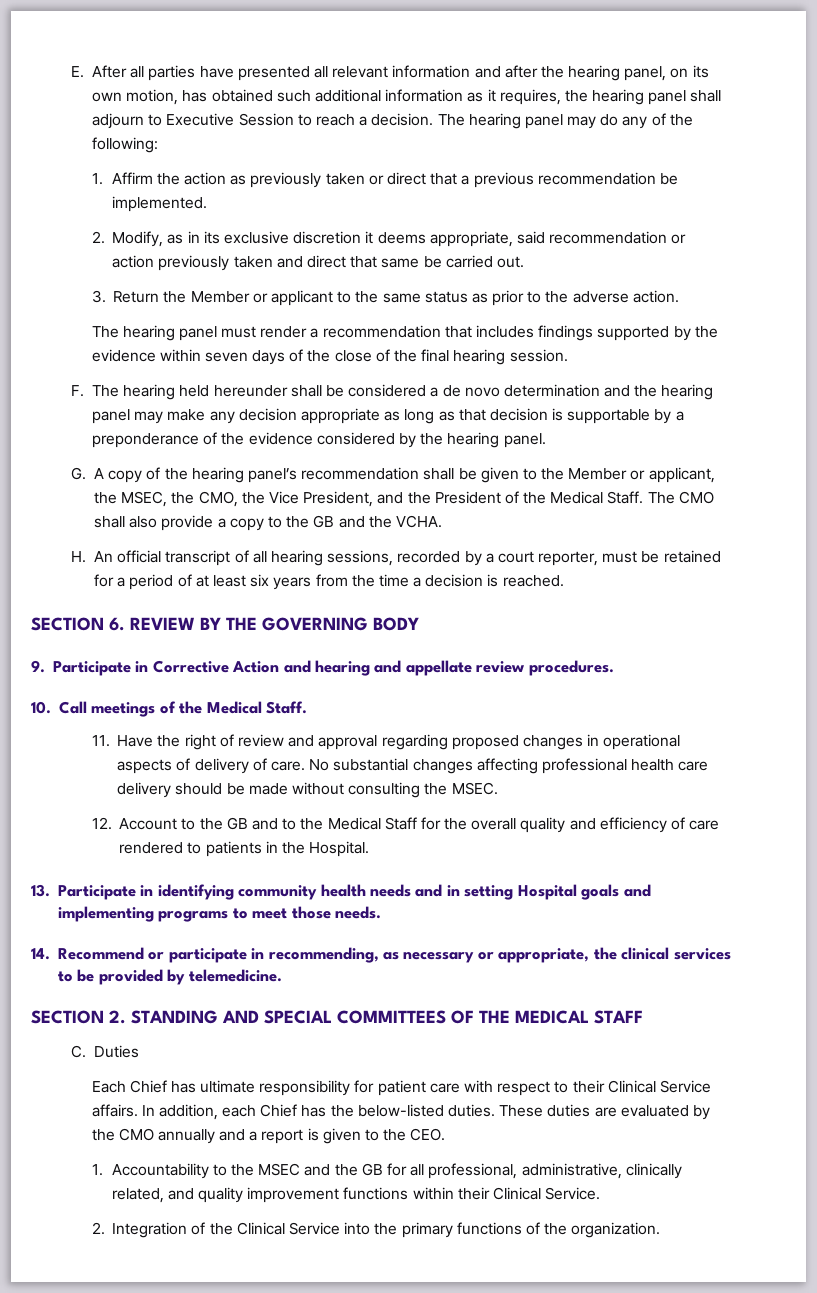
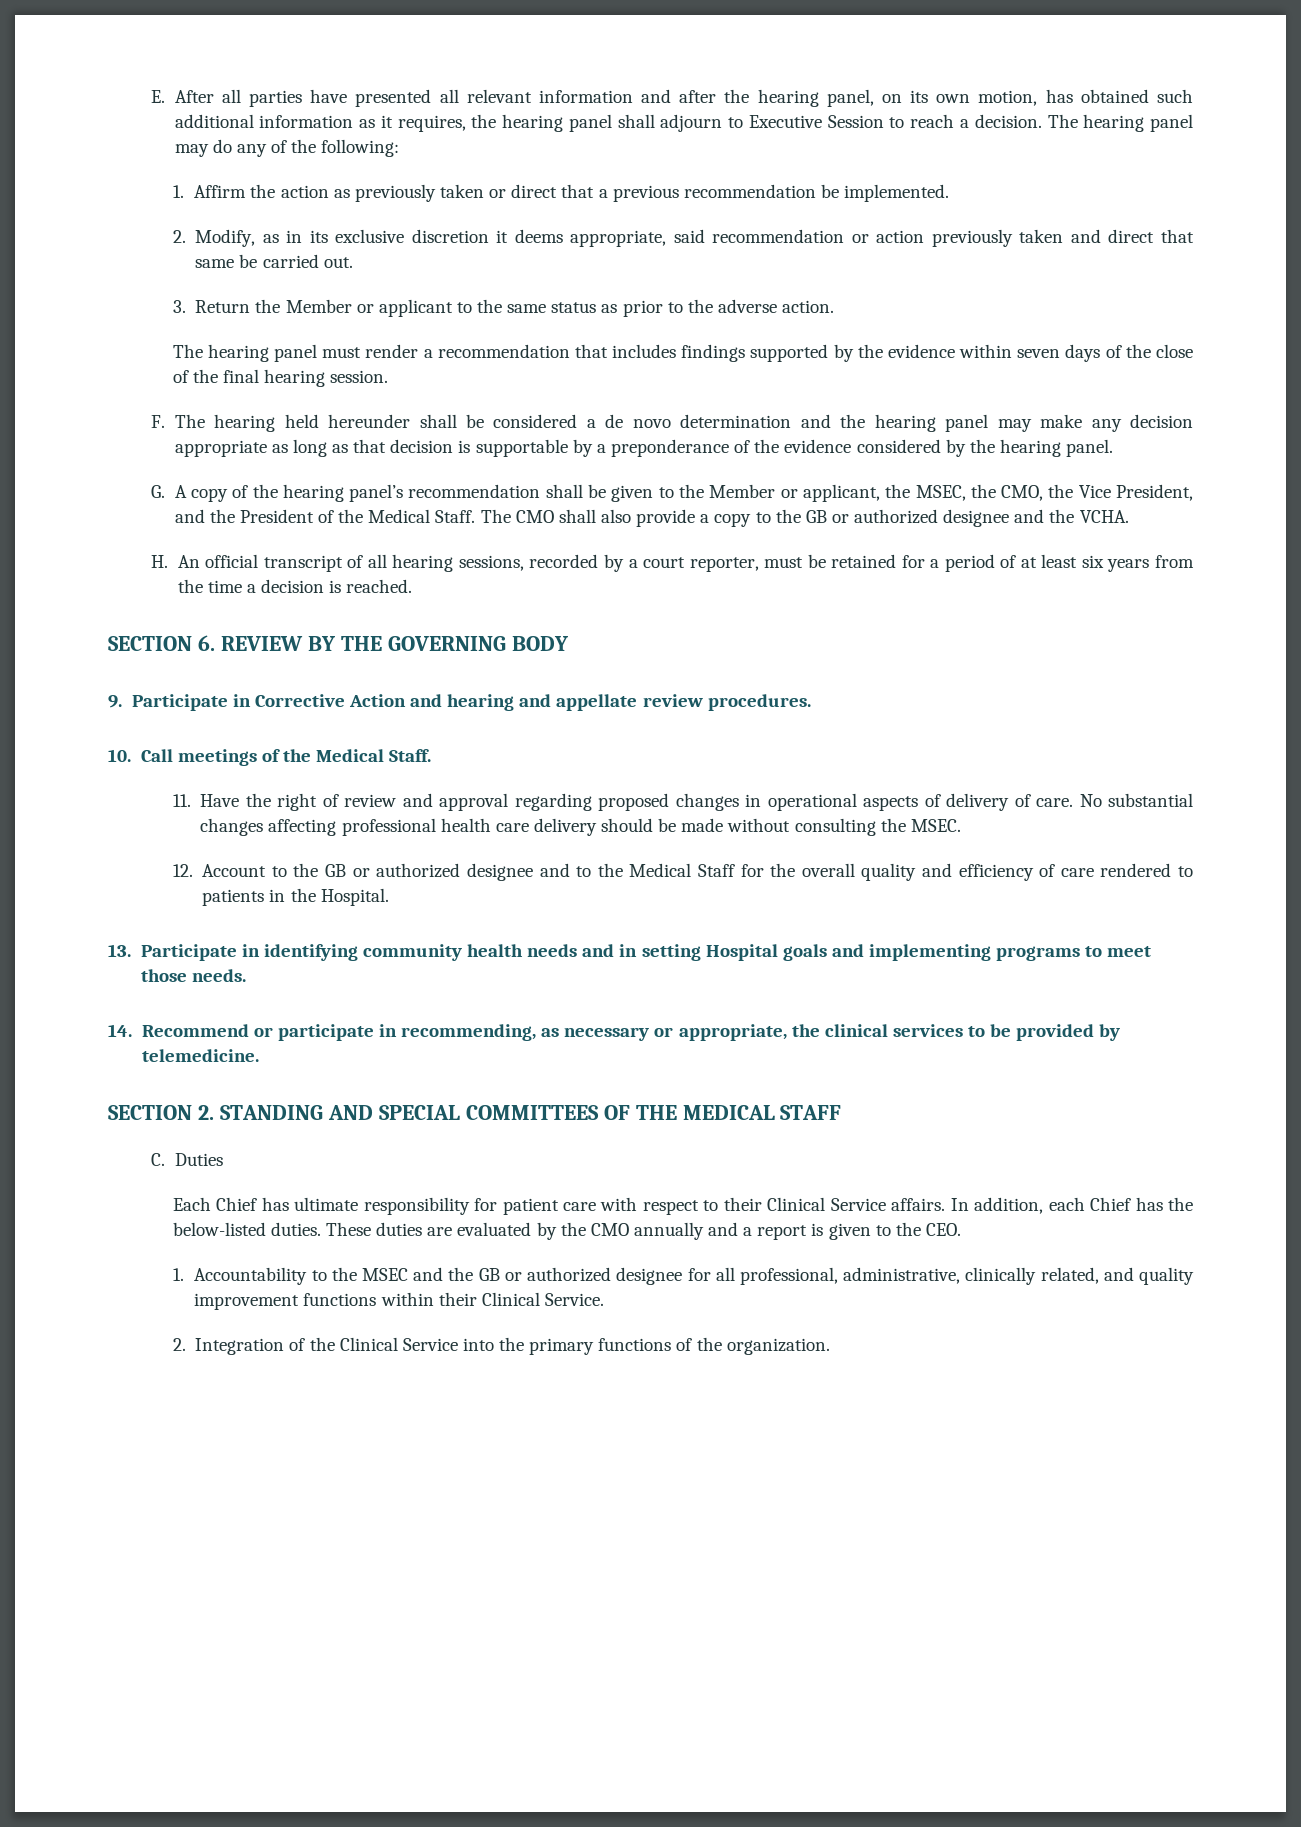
- The CMO shall also provide a copy to the GB and the VCHA.
+ The CMO shall also provide a copy to the GB or authorized designee and the VCHA.
- 12. Account to the GB and to the Medical Staff for the overall quality and efficiency of care rendered to patients in the Hospital.
+ 12. Account to the GB or authorized designee and to the Medical Staff for the overall quality and efficiency of care rendered to patients in the Hospital.
- 1. Accountability to the MSEC and the GB for all professional, administrative, clinically related, and quality improvement functions within their Clinical Service.
+ 1. Accountability to the MSEC and the GB or authorized designee for all professional, administrative, clinically related, and quality improvement functions within their Clinical Service.

